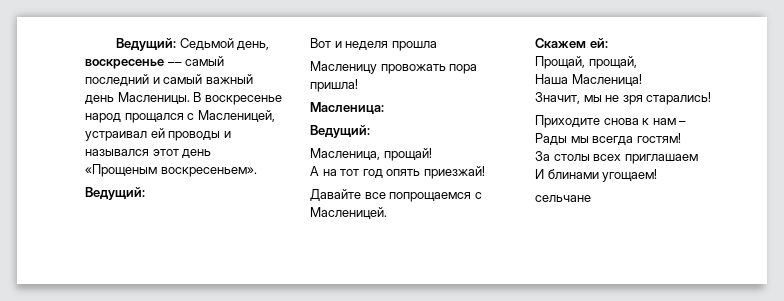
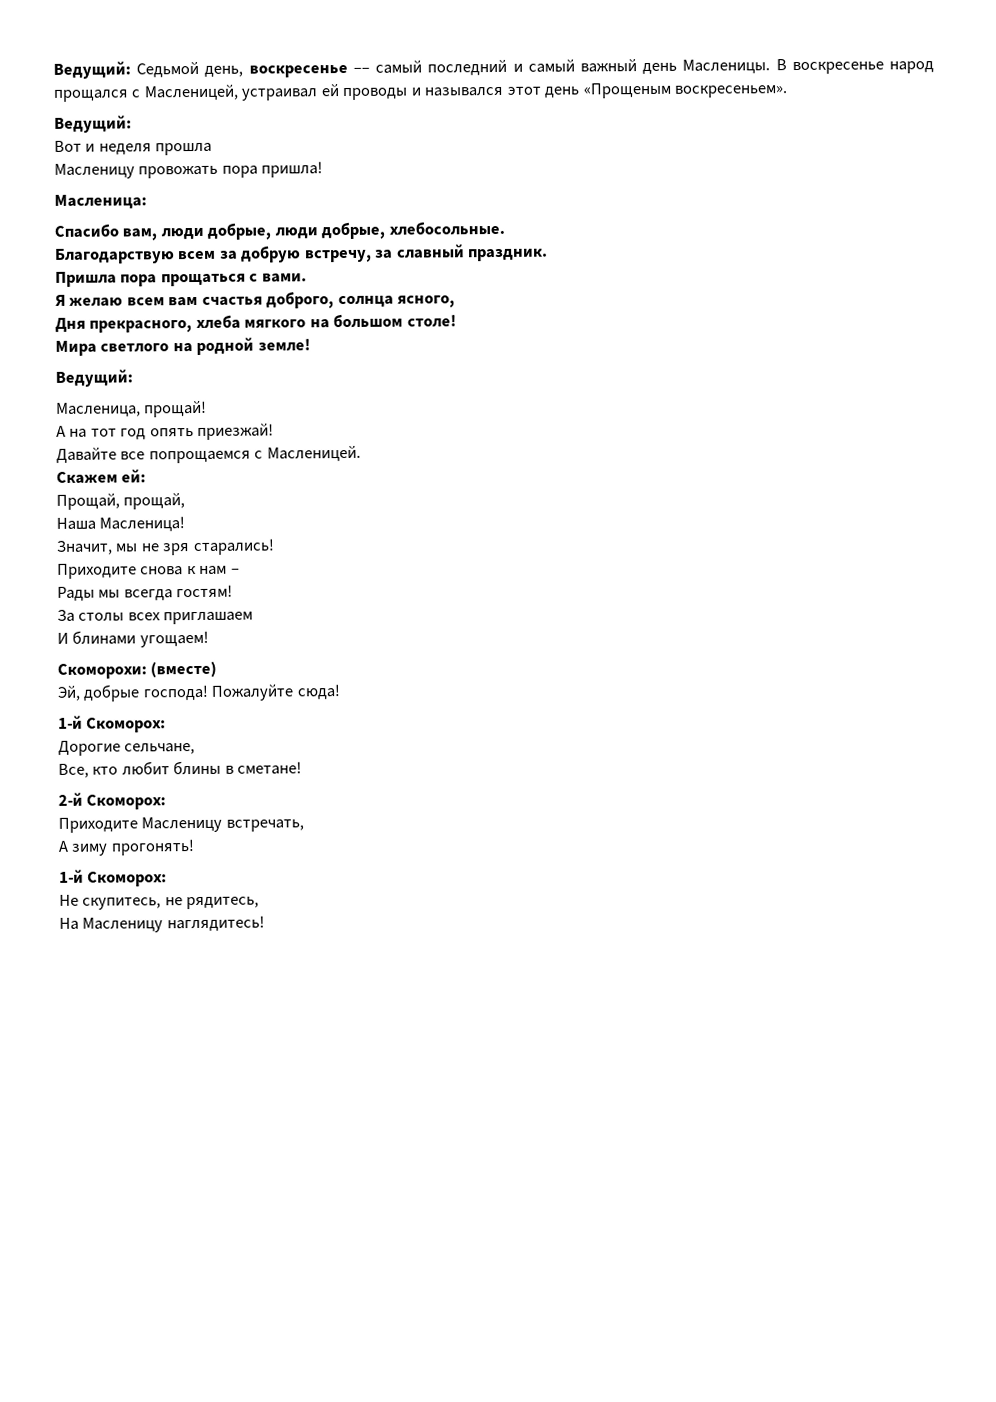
+ Спасибо вам, люди добрые, люди добрые, хлебосольные.
+ Благодарствую всем за добрую встречу, за славный праздник.
+ Пришла пора прощаться с вами.
+ Я желаю всем вам счастья доброго, солнца ясного,
+ Дня прекрасного, хлеба мягкого на большом столе!
+ Мира светлого на родной земле!
- сельчане
+ Скоморохи: (вместе)
+ Эй, добрые господа! Пожалуйте сюда!
+ 1-й Скоморох:
+ Дорогие сельчане,
+ Все, кто любит блины в сметане!
+ 2-й Скоморох:
+ Приходите Масленицу встречать,
+ А зиму прогонять!
+ 1-й Скоморох:
+ Не скупитесь, не рядитесь,
+ На Масленицу наглядитесь!

